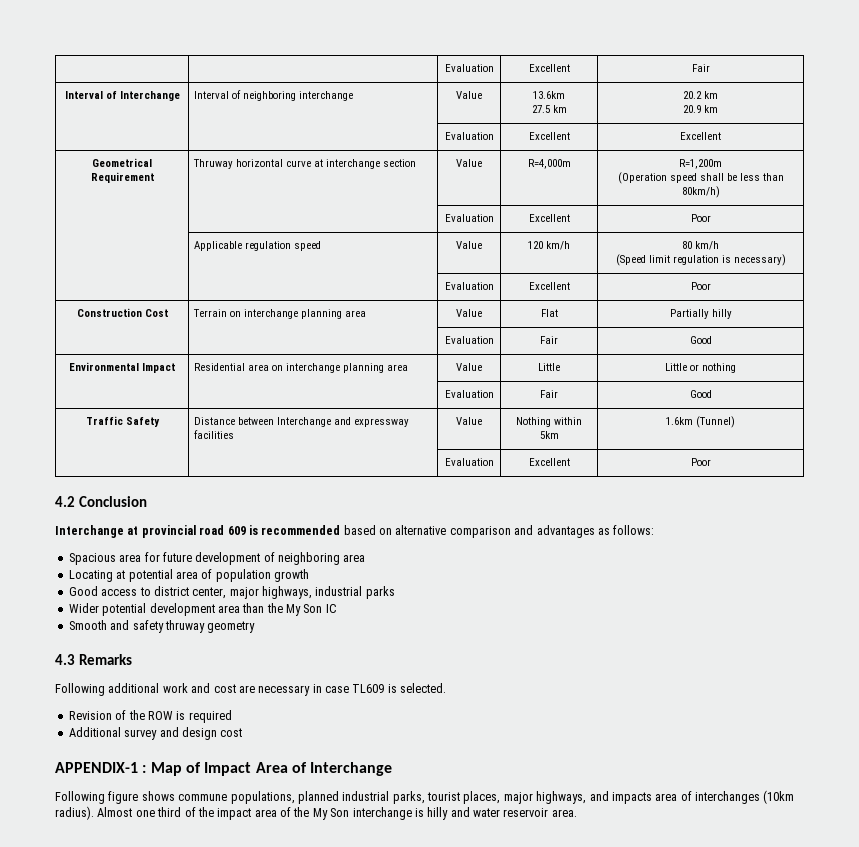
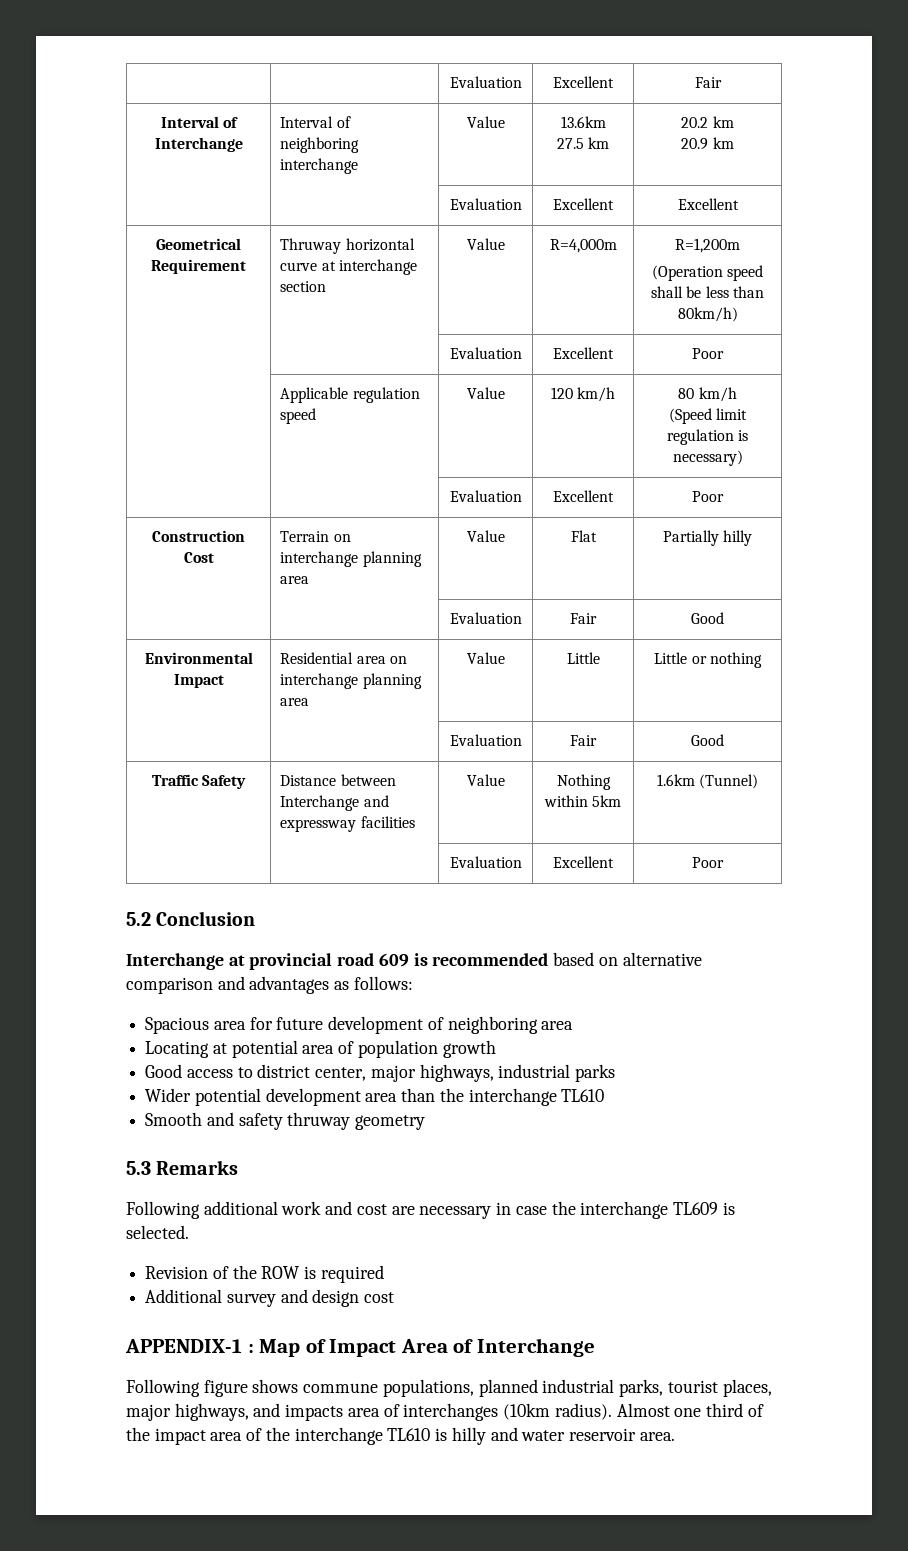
- 4.2 Conclusion
+ 5.2 Conclusion
- Wider potential development area than the My Son IC
+ Wider potential development area than the interchange TL610
- 4.3 Remarks
+ 5.3 Remarks
- Following additional work and cost are necessary in case TL609 is selected.
+ Following additional work and cost are necessary in case the interchange TL609 is selected.
- Almost one third of the impact area of the My Son interchange is hilly and water reservoir area.
+ Almost one third of the impact area of the interchange TL610 is hilly and water reservoir area.

